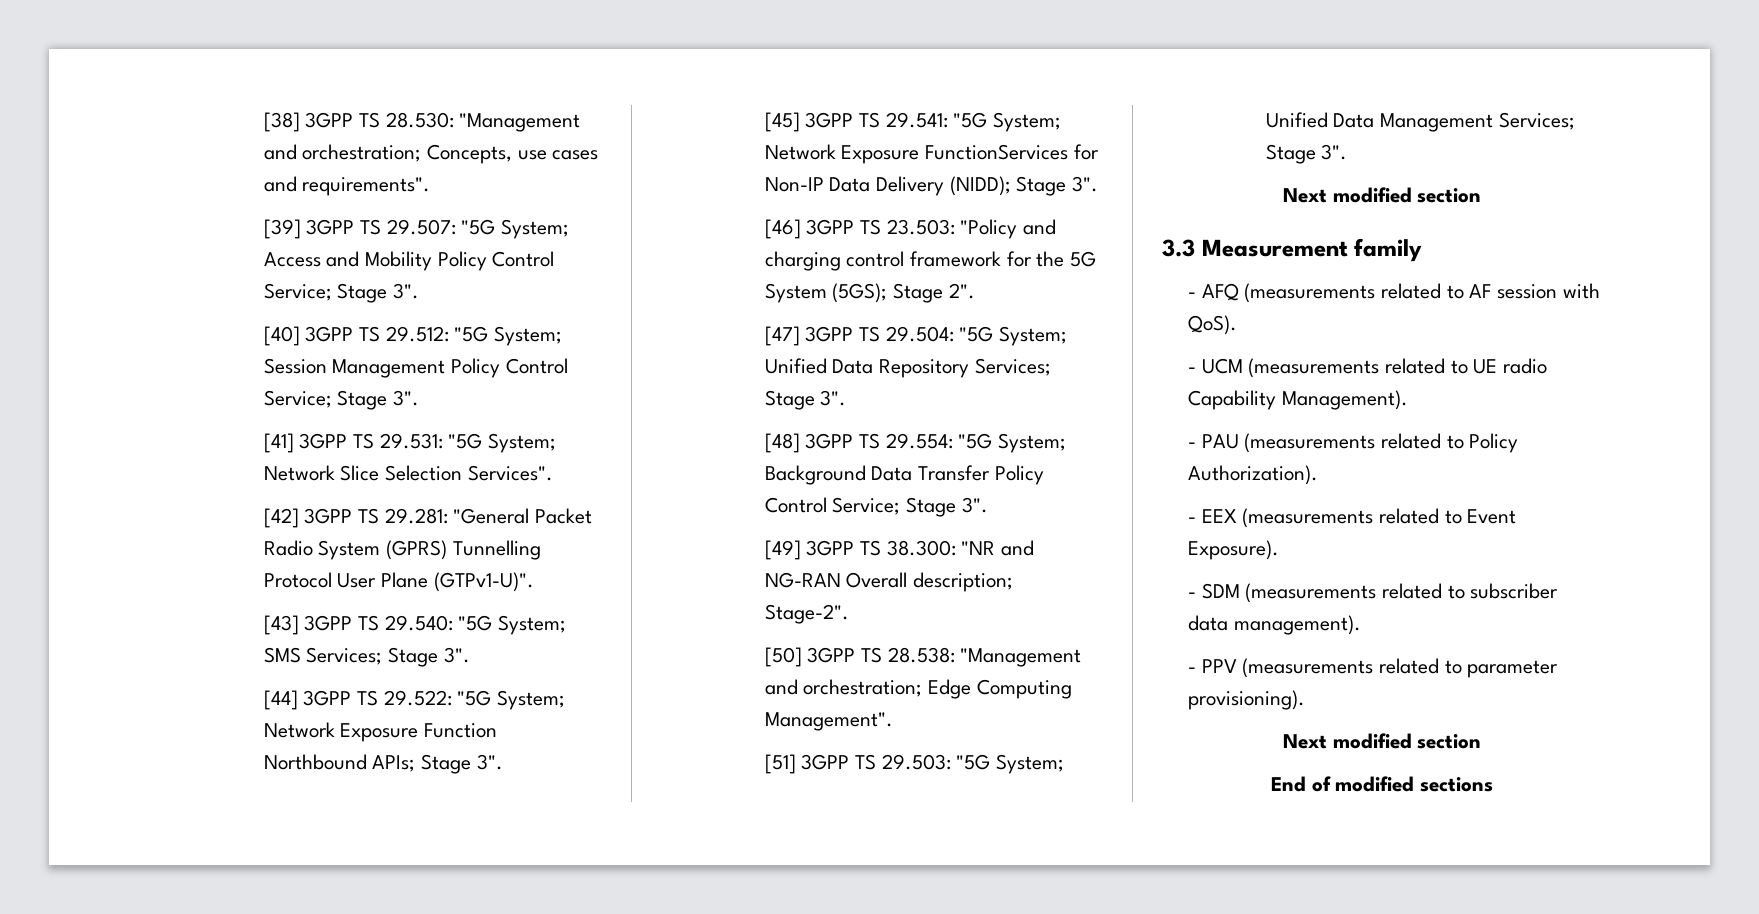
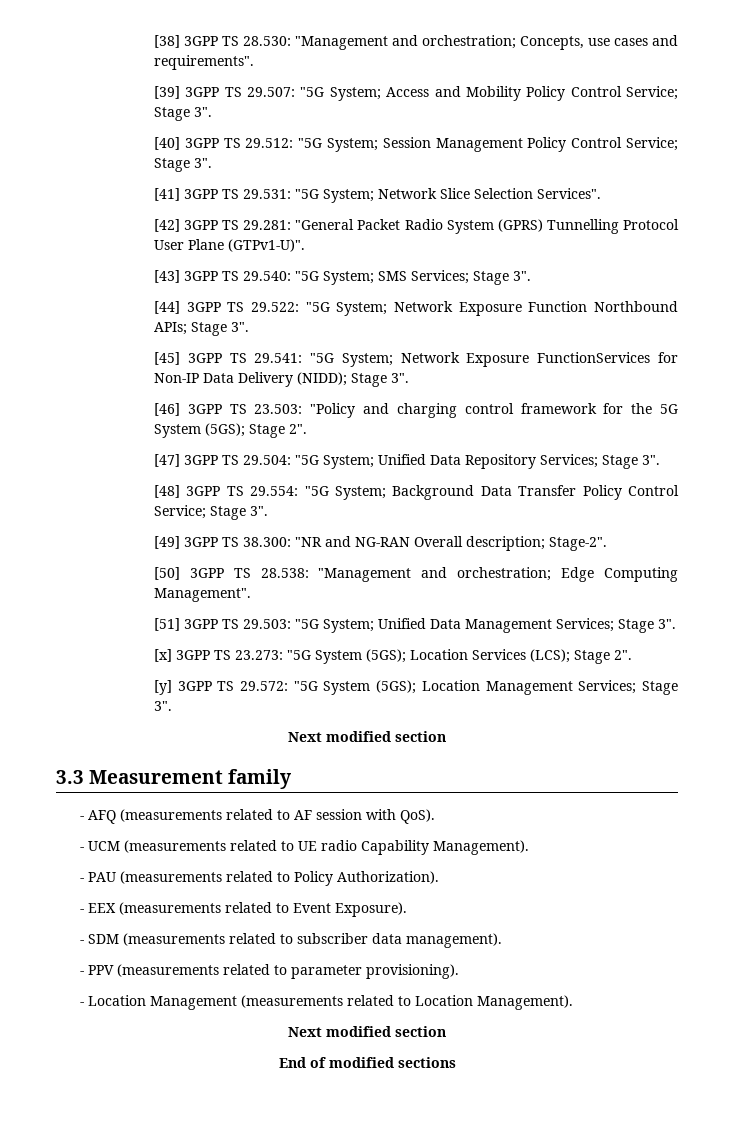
+ [x] 3GPP TS 23.273: "5G System (5GS); Location Services (LCS); Stage 2".
+ [y] 3GPP TS 29.572: "5G System (5GS); Location Management Services; Stage 3".
+ - Location Management (measurements related to Location Management).

